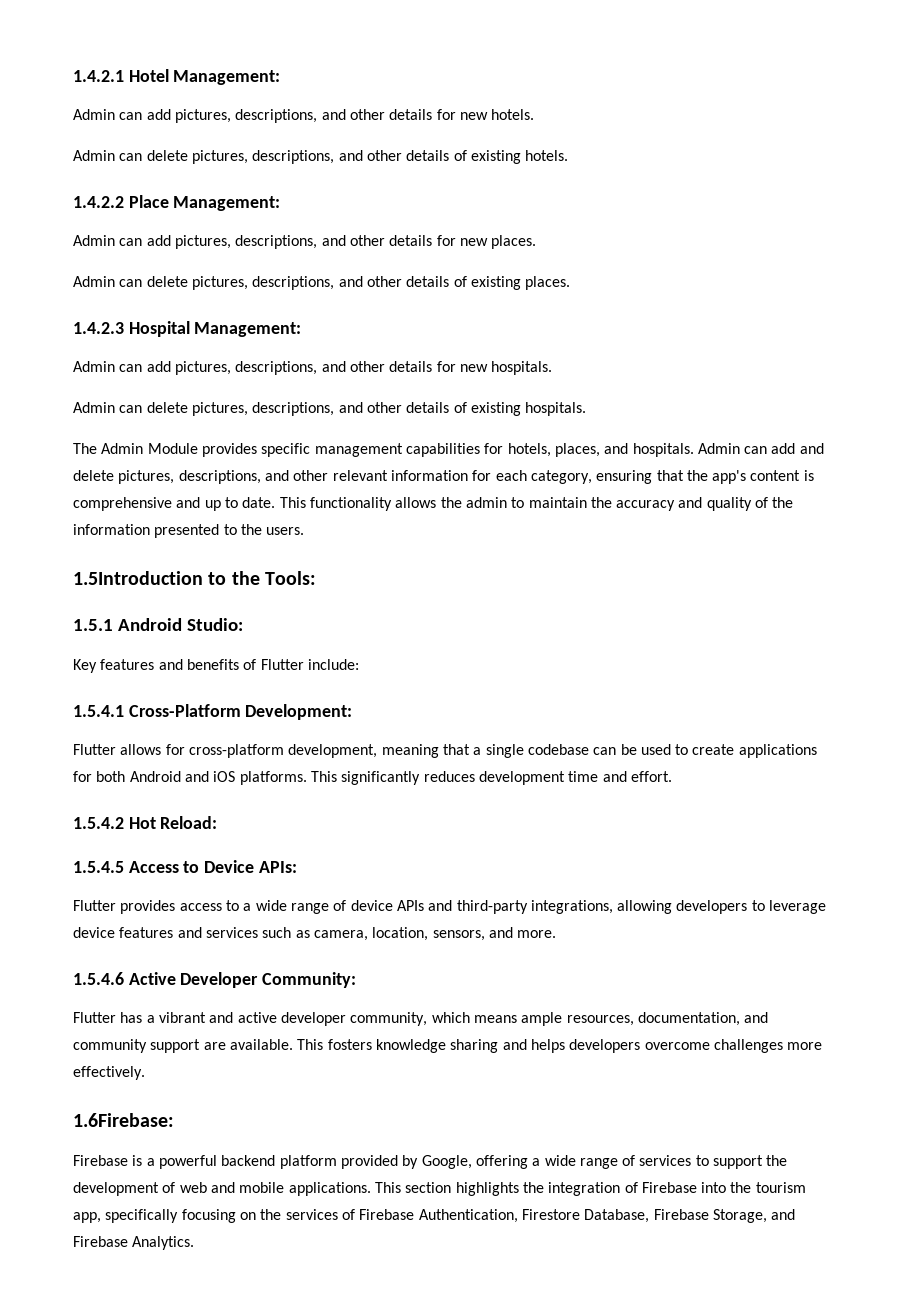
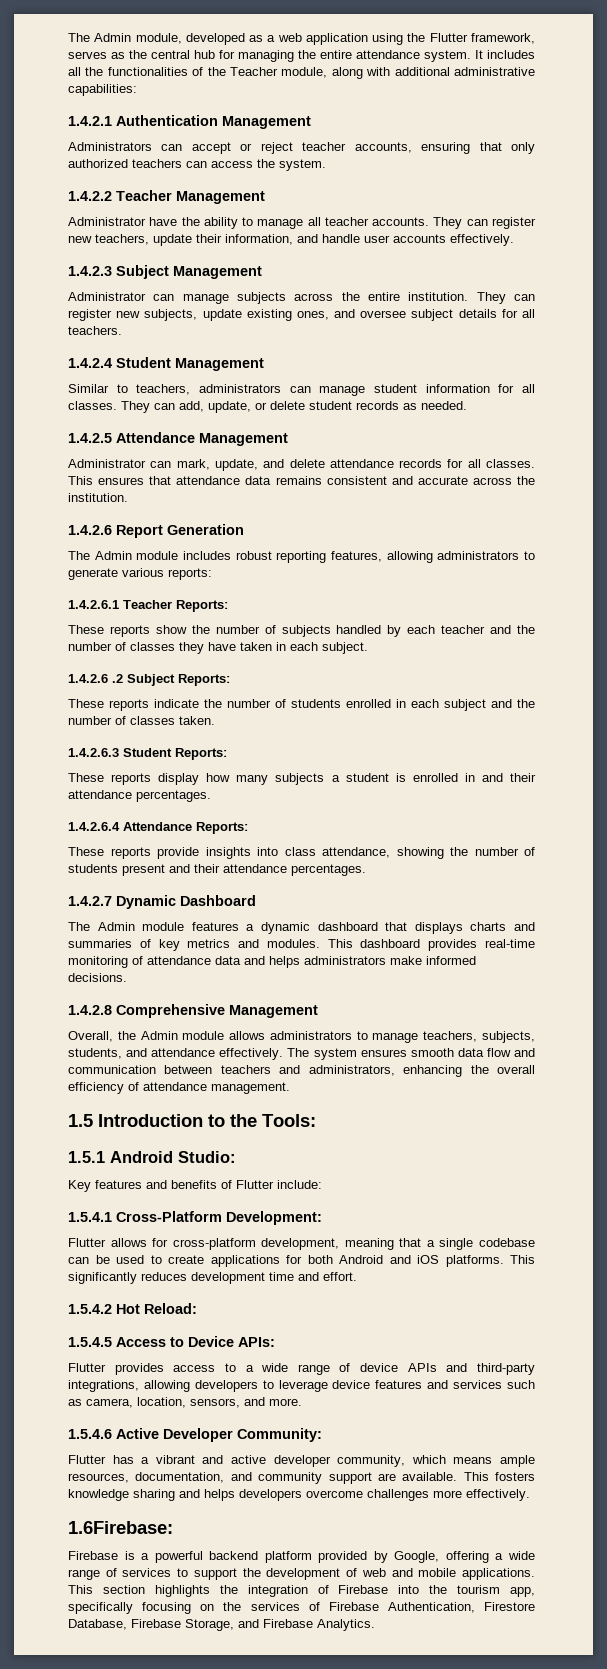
- 1.4.2.1 Hotel Management:
- Admin can add pictures, descriptions, and other details for new hotels.
- Admin can delete pictures, descriptions, and other details of existing hotels.
- 1.4.2.2 Place Management:
- Admin can add pictures, descriptions, and other details for new places.
- Admin can delete pictures, descriptions, and other details of existing places.
- 1.4.2.3 Hospital Management:
- Admin can add pictures, descriptions, and other details for new hospitals.
- Admin can delete pictures, descriptions, and other details of existing hospitals.
- The Admin Module provides specific management capabilities for hotels, places, and hospitals. Admin can add and delete pictures, descriptions, and other relevant information for each category, ensuring that the app's content is comprehensive and up to date. This functionality allows the admin to maintain the accuracy and quality of the information presented to the users.
- 1.5Introduction to the Tools:
+ The Admin module, developed as a web application using the Flutter framework, serves as the central hub for managing the entire attendance system. It includes all the functionalities of the Teacher module, along with additional administrative capabilities:
+ 1.4.2.1 Authentication Management
+ Administrators can accept or reject teacher accounts, ensuring that only authorized teachers can access the system.
+ 1.4.2.2 Teacher Management
+ Administrator have the ability to manage all teacher accounts. They can register new teachers, update their information, and handle user accounts effectively.
+ 1.4.2.3 Subject Management
+ Administrator can manage subjects across the entire institution. They can register new subjects, update existing ones, and oversee subject details for all teachers.
+ 1.4.2.4 Student Management
+ Similar to teachers, administrators can manage student information for all classes. They can add, update, or delete student records as needed.
+ 1.4.2.5 Attendance Management
+ Administrator can mark, update, and delete attendance records for all classes. This ensures that attendance data remains consistent and accurate across the institution.
+ 1.4.2.6 Report Generation
+ The Admin module includes robust reporting features, allowing administrators to generate various reports:
+ 1.4.2.6.1 Teacher Reports:
+ These reports show the number of subjects handled by each teacher and the number of classes they have taken in each subject.
+ 1.4.2.6 .2 Subject Reports:
+ These reports indicate the number of students enrolled in each subject and the number of classes taken.
+ 1.4.2.6.3 Student Reports:
+ These reports display how many subjects a student is enrolled in and their attendance percentages.
+ 1.4.2.6.4 Attendance Reports:
+ These reports provide insights into class attendance, showing the number of students present and their attendance percentages.
+ 1.4.2.7 Dynamic Dashboard
+ The Admin module features a dynamic dashboard that displays charts and summaries of key metrics and modules. This dashboard provides real-time monitoring of attendance data and helps administrators make informed decisions.
+ 1.4.2.8 Comprehensive Management
+ Overall, the Admin module allows administrators to manage teachers, subjects, students, and attendance effectively. The system ensures smooth data flow and communication between teachers and administrators, enhancing the overall efficiency of attendance management.
+ 1.5 Introduction to the Tools:

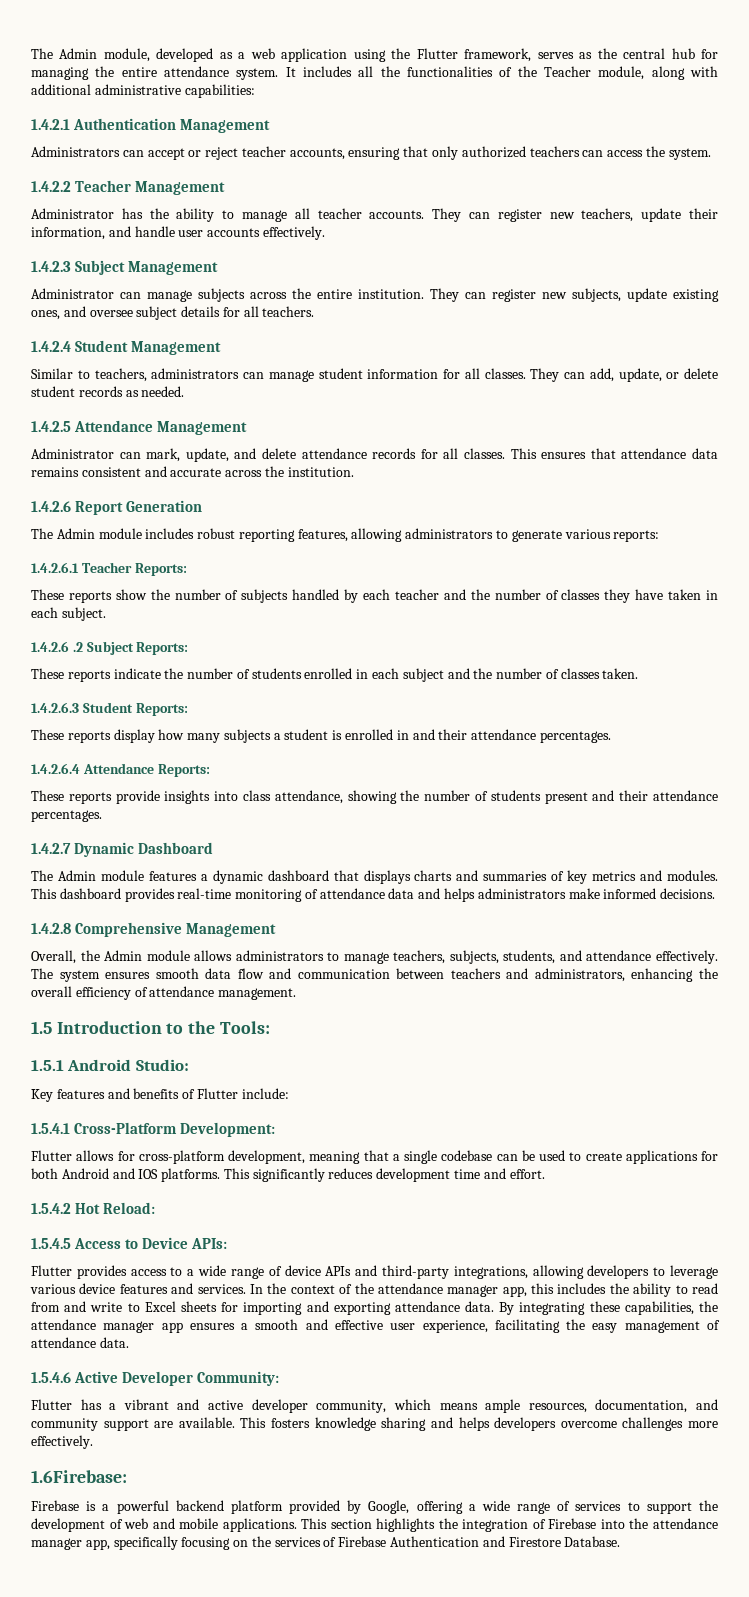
- Administrator have the ability to manage all teacher accounts.
+ Administrator has the ability to manage all teacher accounts.
- Flutter allows for cross-platform development, meaning that a single codebase can be used to create applications for both Android and iOS platforms.
+ Flutter allows for cross-platform development, meaning that a single codebase can be used to create applications for both Android and IOS platforms.
- Flutter provides access to a wide range of device APIs and third-party integrations, allowing developers to leverage device features and services such as camera, location, sensors, and more.
+ Flutter provides access to a wide range of device APIs and third-party integrations, allowing developers to leverage various device features and services. In the context of the attendance manager app, this includes the ability to read from and write to Excel sheets for importing and exporting attendance data. By integrating these capabilities, the attendance manager app ensures a smooth and effective user experience, facilitating the easy management of attendance data.
- This section highlights the integration of Firebase into the tourism app, specifically focusing on the services of Firebase Authentication, Firestore Database, Firebase Storage, and Firebase Analytics.
+ This section highlights the integration of Firebase into the attendance manager app, specifically focusing on the services of Firebase Authentication and Firestore Database.

